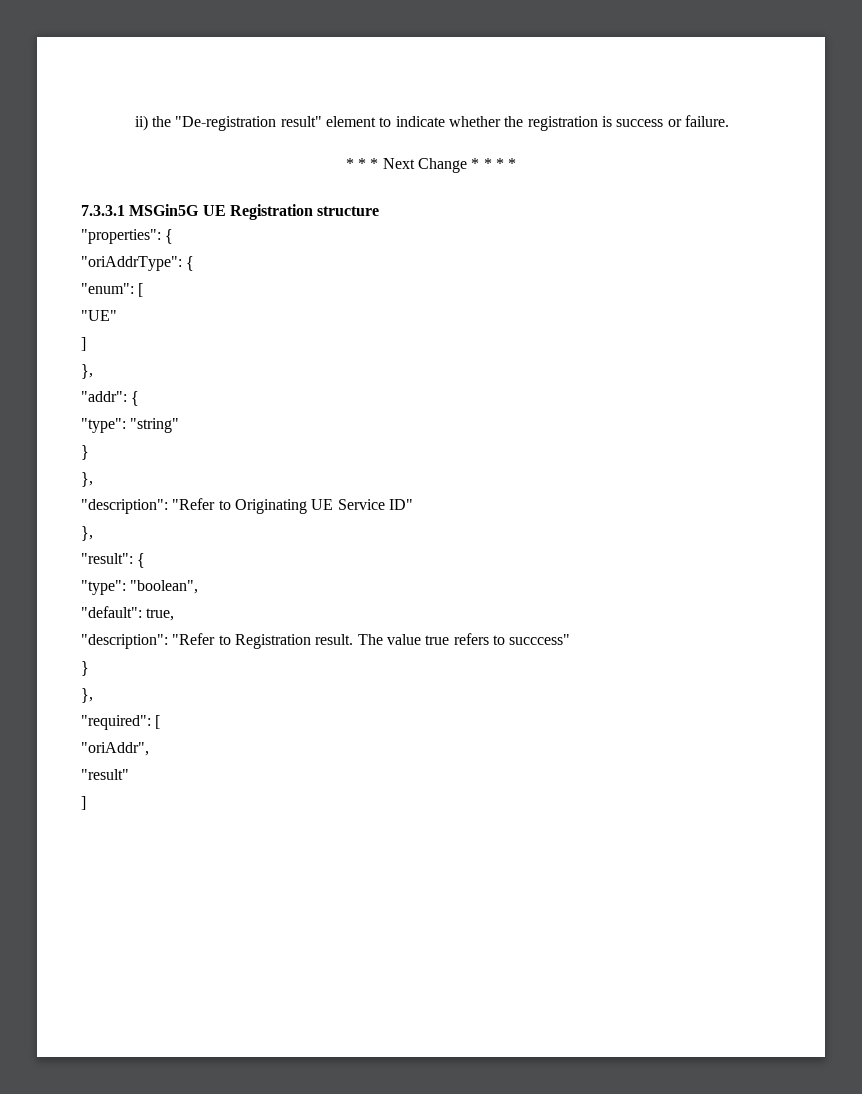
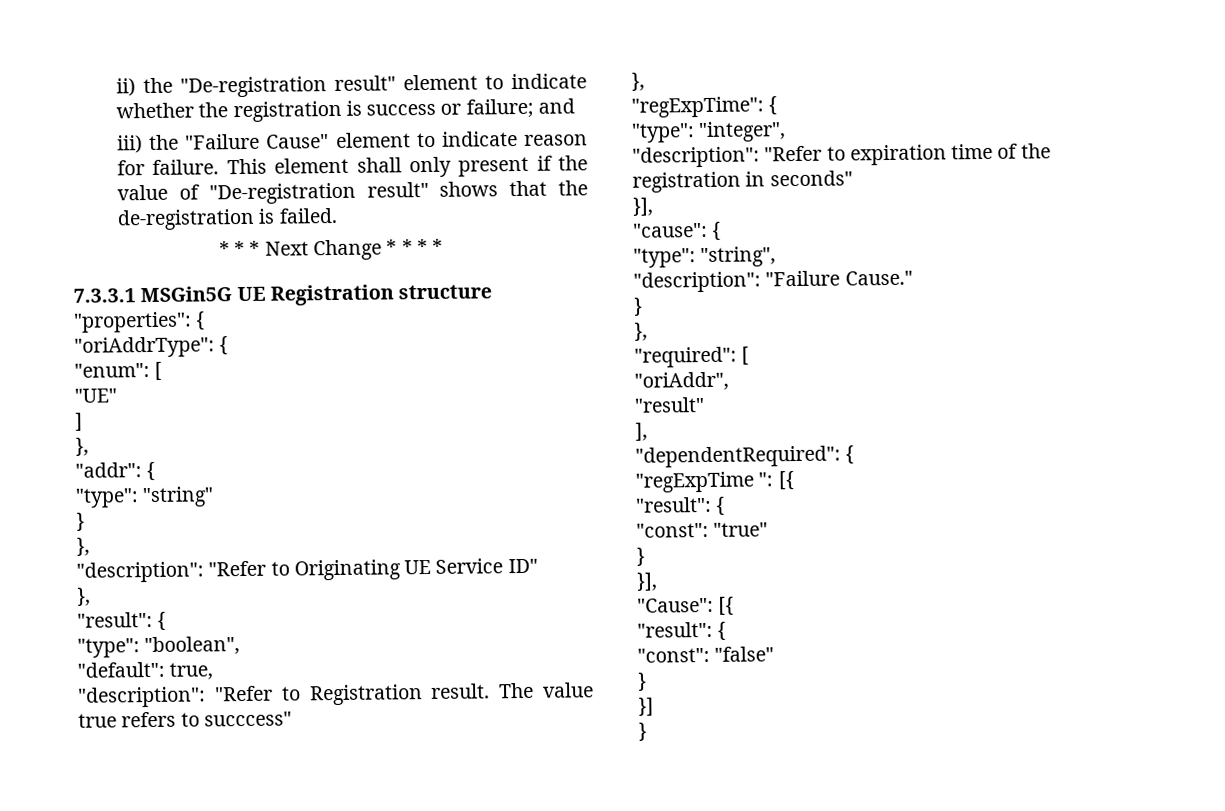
- ii) the "De-registration result" element to indicate whether the registration is success or failure.
+ ii) the "De-registration result" element to indicate whether the registration is success or failure; and
+ iii) the "Failure Cause" element to indicate reason for failure. This element shall only present if the value of "De-registration result" shows that the de-registration is failed.
  The value true refers to succcess"
+ },
+ "regExpTime": {
+ "type": "integer",
+ "description": "Refer to expiration time of the registration in seconds"
+ }],
+ "cause": {
+ "type": "string",
+ "description": "Failure Cause."
  "result"
- ]
+ ],
+ "dependentRequired": {
+ "regExpTime ": [{
+ "result": {
+ "const": "true"
+ }
+ }],
+ "Cause": [{
+ "result": {
+ "const": "false"
+ }
+ }]
+ }

